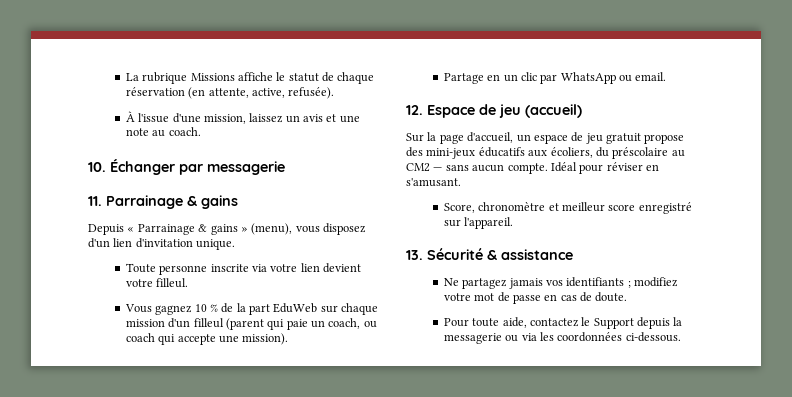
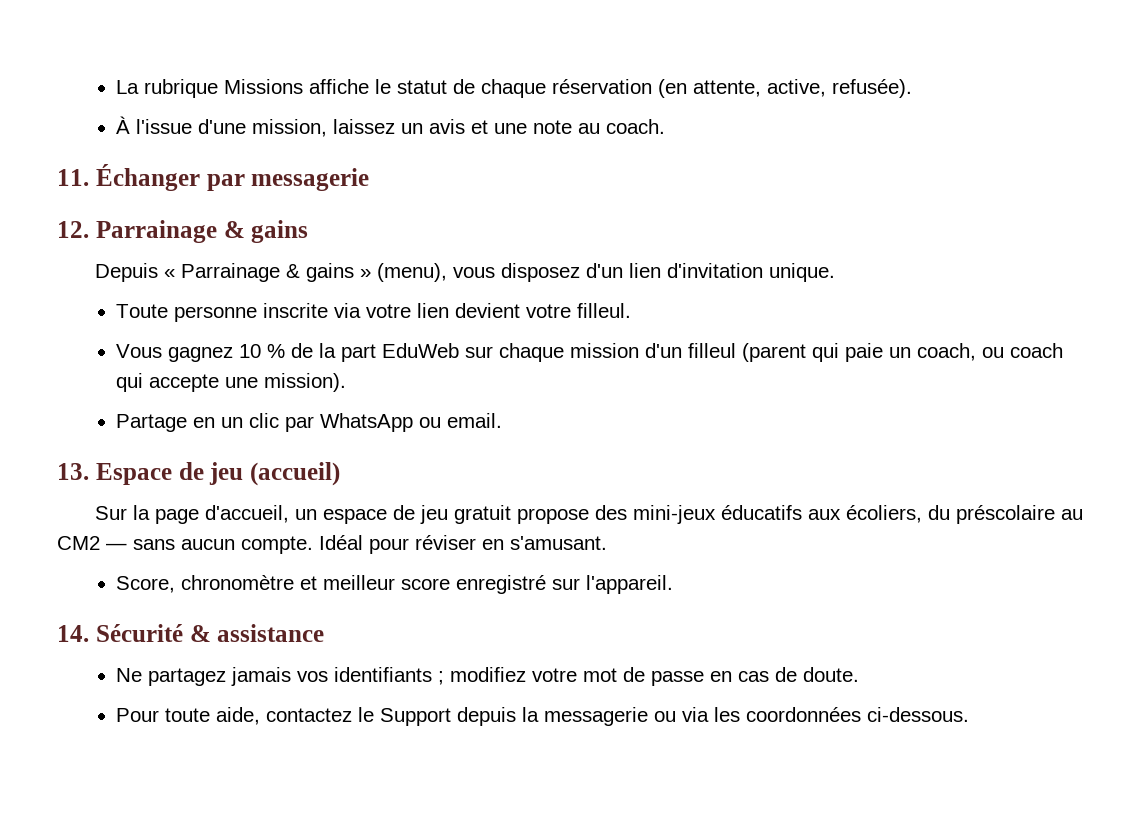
- 10. Échanger par messagerie
+ 11. Échanger par messagerie
- 11. Parrainage & gains
+ 12. Parrainage & gains
- 12. Espace de jeu (accueil)
+ 13. Espace de jeu (accueil)
- 13. Sécurité & assistance
+ 14. Sécurité & assistance

